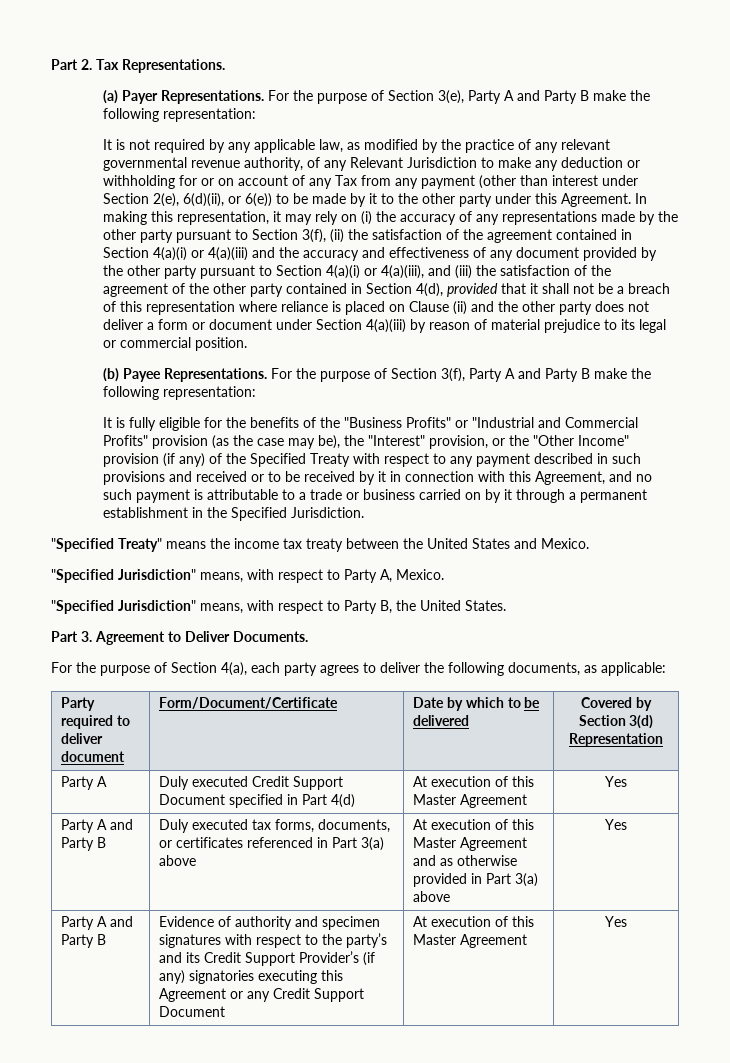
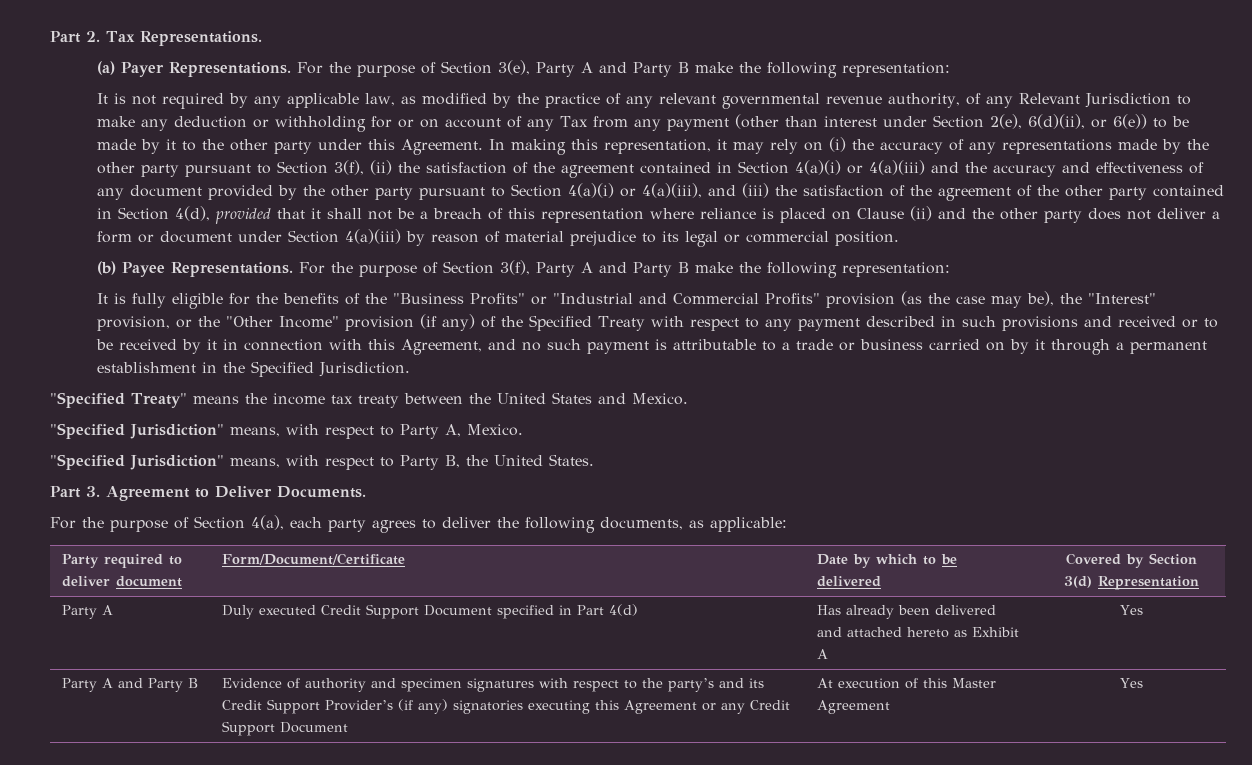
- Party A | Duly executed Credit Support Document specified in Part 4(d) | At execution of this Master Agreement | Yes
- Party A and Party B | Duly executed tax forms, documents, or certificates referenced in Part 3(a) above | At execution of this Master Agreement and as otherwise provided in Part 3(a) above | Yes
+ Party A | Duly executed Credit Support Document specified in Part 4(d) | Has already been delivered and attached hereto as Exhibit A | Yes

